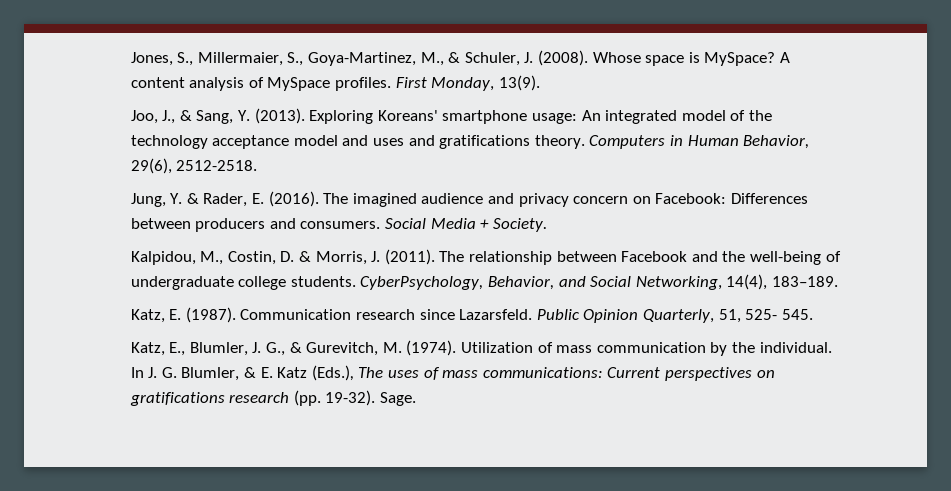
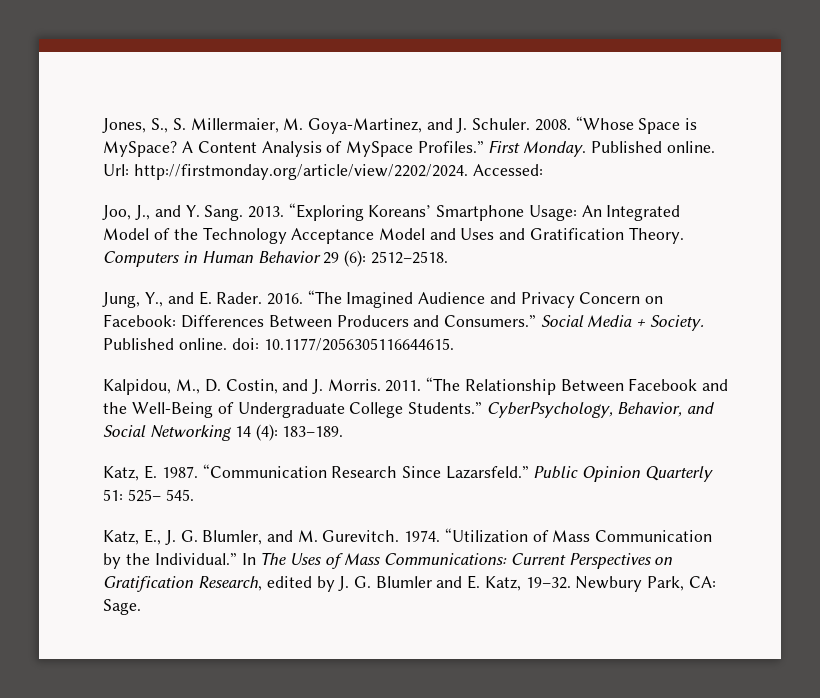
- Jones, S., Millermaier, S., Goya-Martinez, M., & Schuler, J. (2008). Whose space is MySpace? A content analysis of MySpace profiles. First Monday, 13(9).
- Joo, J., & Sang, Y. (2013). Exploring Koreans' smartphone usage: An integrated model of the technology acceptance model and uses and gratifications theory. Computers in Human Behavior, 29(6), 2512-2518.
- Jung, Y. & Rader, E. (2016). The imagined audience and privacy concern on Facebook: Differences between producers and consumers. Social Media + Society.
- Kalpidou, M., Costin, D. & Morris, J. (2011). The relationship between Facebook and the well-being of undergraduate college students.
+ Jones, S., S. Millermaier, M. Goya-Martinez, and J. Schuler. 2008. “Whose Space is MySpace? A Content Analysis of MySpace Profiles.” First Monday. Published online. Url: http://firstmonday.org/article/view/2202/2024. Accessed:
+ Joo, J., and Y. Sang. 2013. “Exploring Koreans’ Smartphone Usage: An Integrated Model of the Technology Acceptance Model and Uses and Gratification Theory. Computers in Human Behavior 29 (6): 2512–2518.
+ Jung, Y., and E. Rader. 2016. “The Imagined Audience and Privacy Concern on Facebook: Differences Between Producers and Consumers.” Social Media + Society. Published online. doi: 10.1177/2056305116644615.
+ Kalpidou, M., D. Costin, and J. Morris. 2011. “The Relationship Between Facebook and the Well-Being of Undergraduate College Students.”
- CyberPsychology, Behavior, and Social Networking, 14(4), 183–189.
+ CyberPsychology, Behavior, and Social Networking 14 (4): 183–189.
- Katz, E. (1987). Communication research since Lazarsfeld. Public Opinion Quarterly, 51, 525- 545.
- Katz, E., Blumler, J. G., & Gurevitch, M. (1974). Utilization of mass communication by the individual. In J. G. Blumler, & E. Katz (Eds.), The uses of mass communications: Current perspectives on gratifications research (pp. 19-32). Sage.
+ Katz, E. 1987. “Communication Research Since Lazarsfeld.” Public Opinion Quarterly 51: 525– 545.
+ Katz, E., J. G. Blumler, and M. Gurevitch. 1974. “Utilization of Mass Communication by the Individual.” In The Uses of Mass Communications: Current Perspectives on Gratification Research, edited by J. G. Blumler and E. Katz, 19–32. Newbury Park, CA: Sage.

